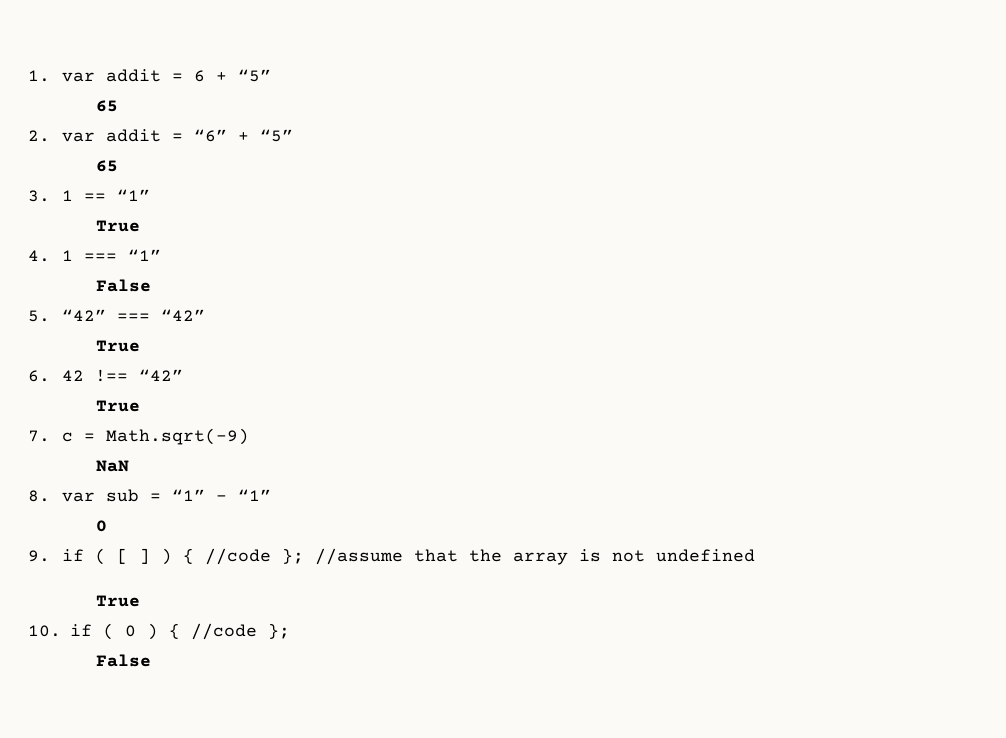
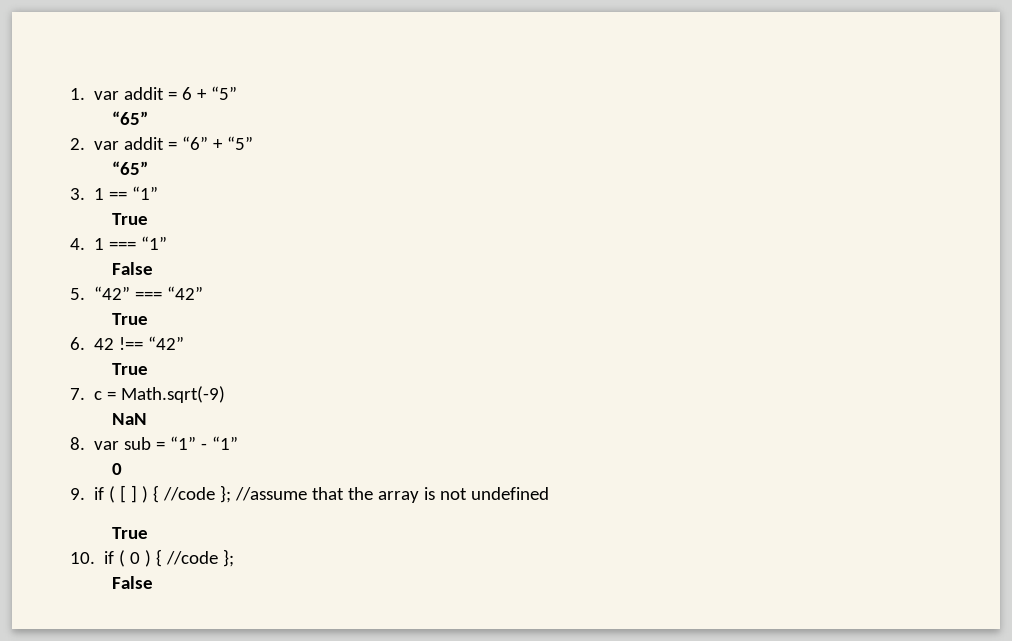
  1. var addit = 6 + “5”
- 65
+ “65”
  2. var addit = “6” + “5”
- 65
+ “65”

